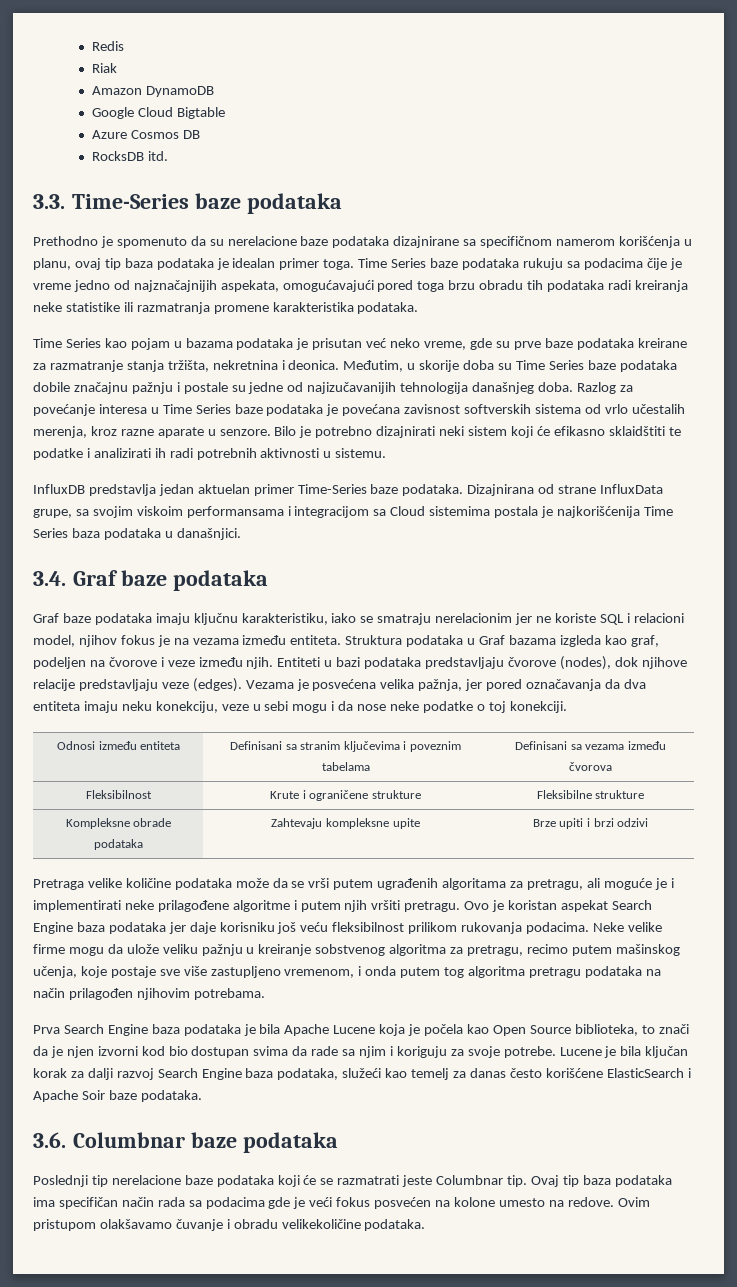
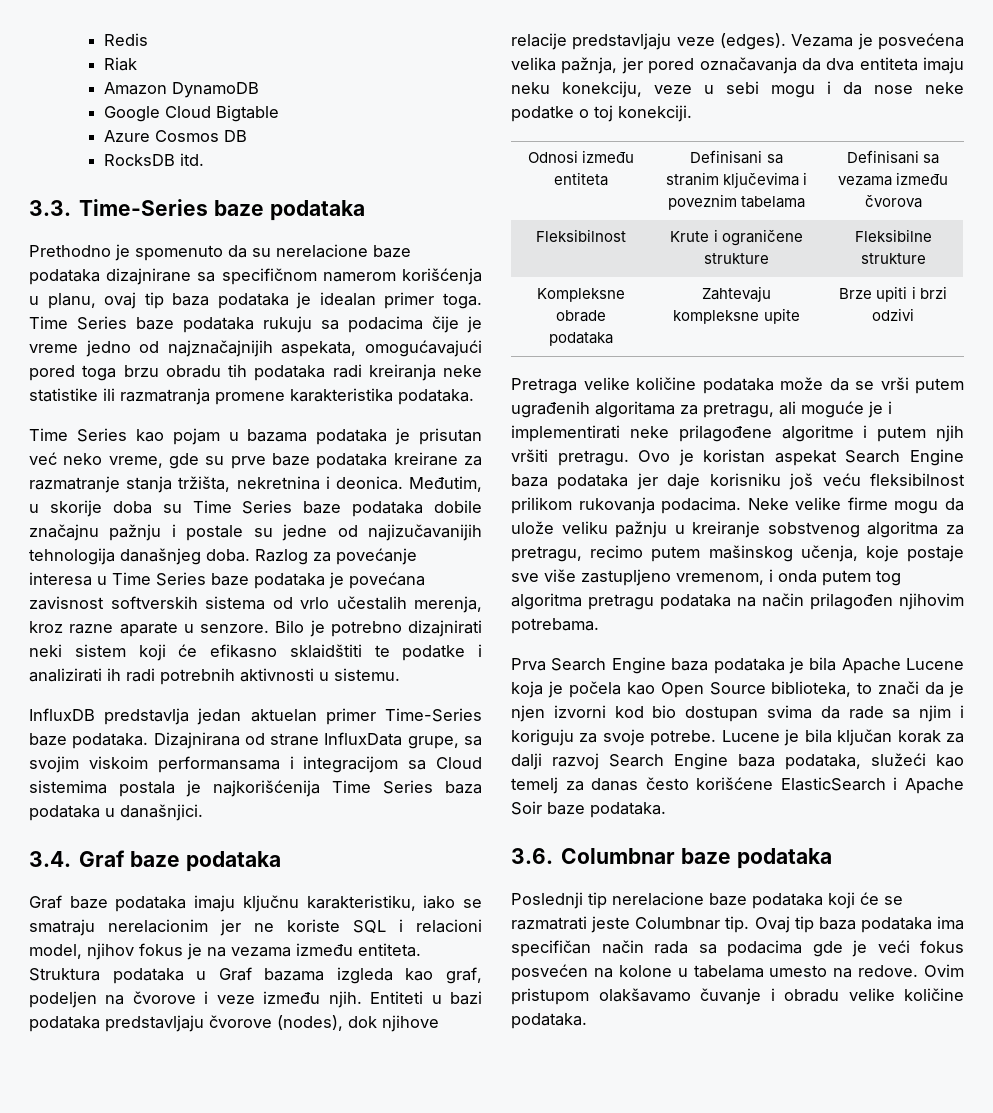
- Ovaj tip baza podataka ima specifičan način rada sa podacima gde je veći fokus posvećen na kolone umesto na redove.
+ Ovaj tip baza podataka ima specifičan način rada sa podacima gde je veći fokus posvećen na kolone u tabelama umesto na redove.
- Ovim pristupom olakšavamo čuvanje i obradu velikekoličine podataka.
+ Ovim pristupom olakšavamo čuvanje i obradu velike količine podataka.

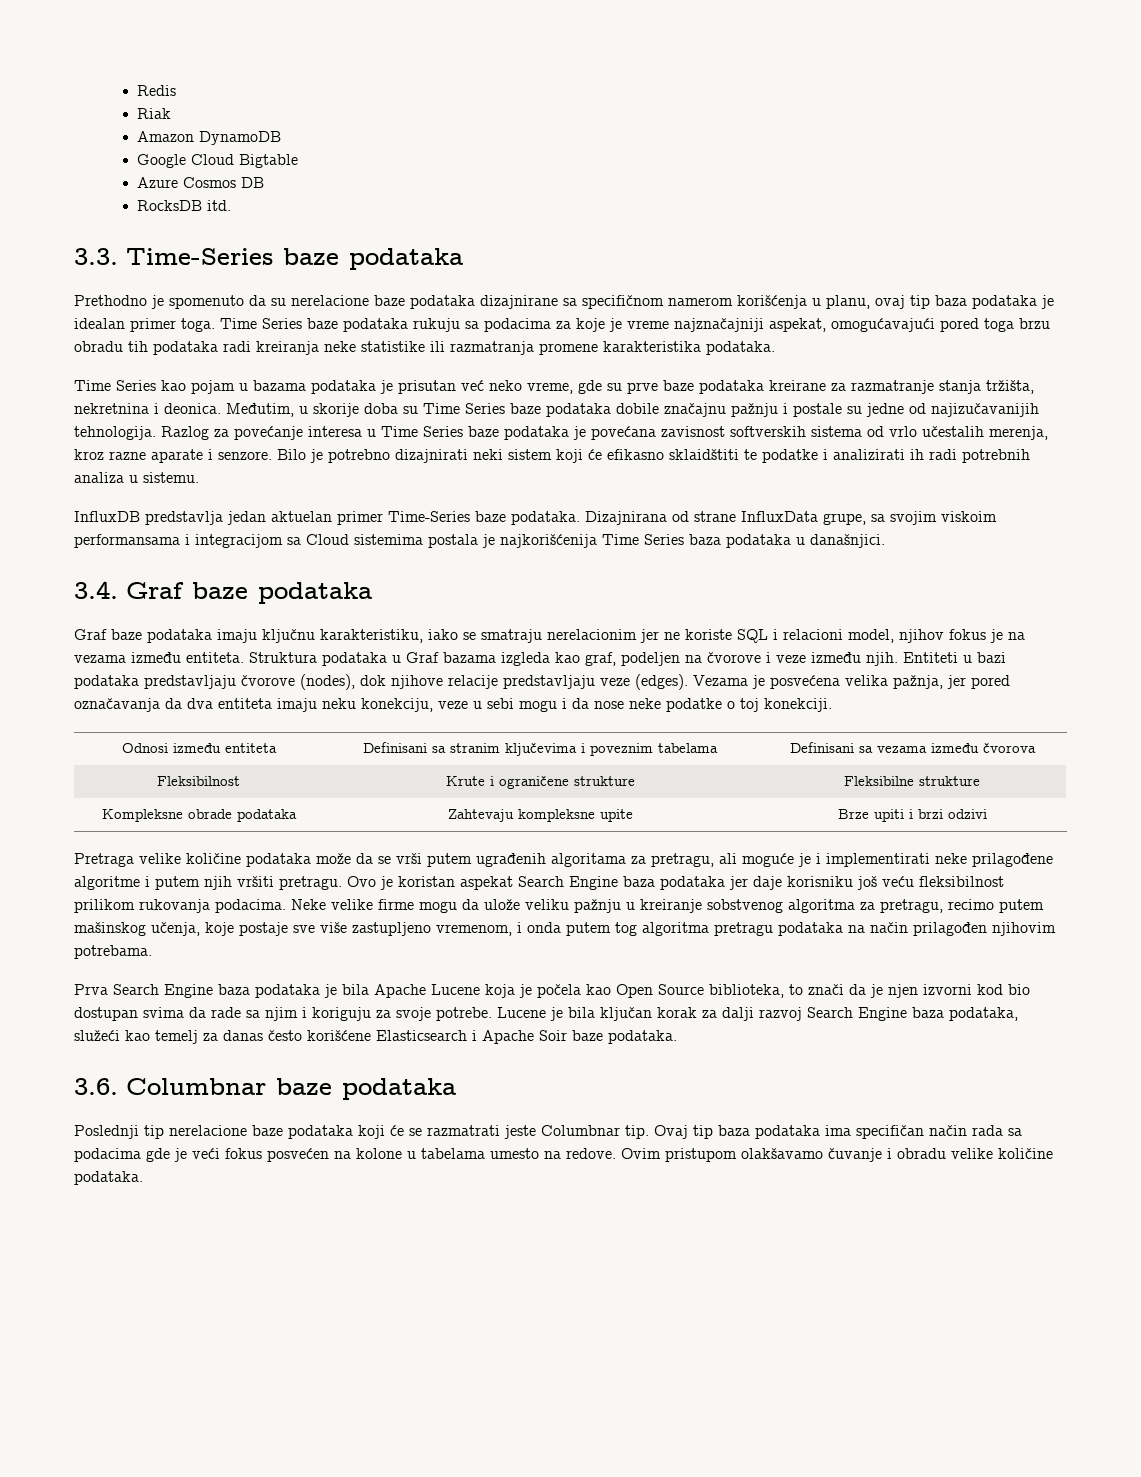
- Time Series baze podataka rukuju sa podacima čije je vreme jedno od najznačajnijih aspekata, omogućavajući pored toga brzu obradu tih podataka radi kreiranja neke statistike ili razmatranja promene karakteristika podataka.
+ Time Series baze podataka rukuju sa podacima za koje je vreme najznačajniji aspekat, omogućavajući pored toga brzu obradu tih podataka radi kreiranja neke statistike ili razmatranja promene karakteristika podataka.
- Međutim, u skorije doba su Time Series baze podataka dobile značajnu pažnju i postale su jedne od najizučavanijih tehnologija današnjeg doba.
+ Međutim, u skorije doba su Time Series baze podataka dobile značajnu pažnju i postale su jedne od najizučavanijih tehnologija.
- Razlog za povećanje interesa u Time Series baze podataka je povećana zavisnost softverskih sistema od vrlo učestalih merenja, kroz razne aparate u senzore.
+ Razlog za povećanje interesa u Time Series baze podataka je povećana zavisnost softverskih sistema od vrlo učestalih merenja, kroz razne aparate i senzore.
- Bilo je potrebno dizajnirati neki sistem koji će efikasno sklaidštiti te podatke i analizirati ih radi potrebnih aktivnosti u sistemu.
+ Bilo je potrebno dizajnirati neki sistem koji će efikasno sklaidštiti te podatke i analizirati ih radi potrebnih analiza u sistemu.
- Lucene je bila ključan korak za dalji razvoj Search Engine baza podataka, služeći kao temelj za danas često korišćene ElasticSearch i Apache Soir baze podataka.
+ Lucene je bila ključan korak za dalji razvoj Search Engine baza podataka, služeći kao temelj za danas često korišćene Elasticsearch i Apache Soir baze podataka.

